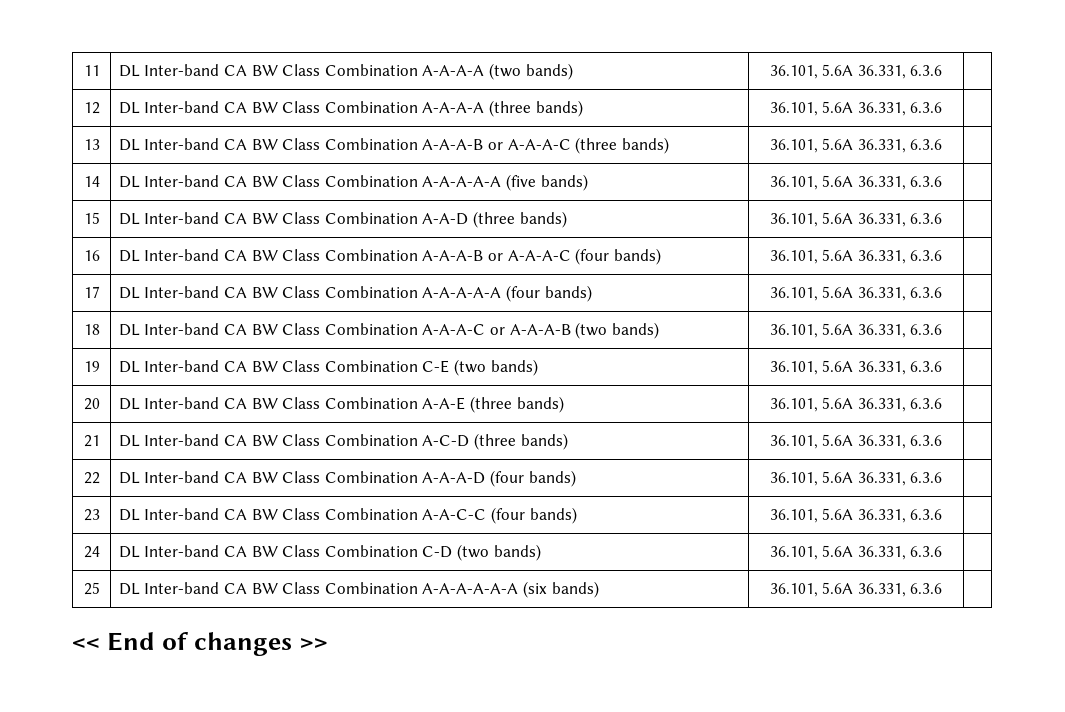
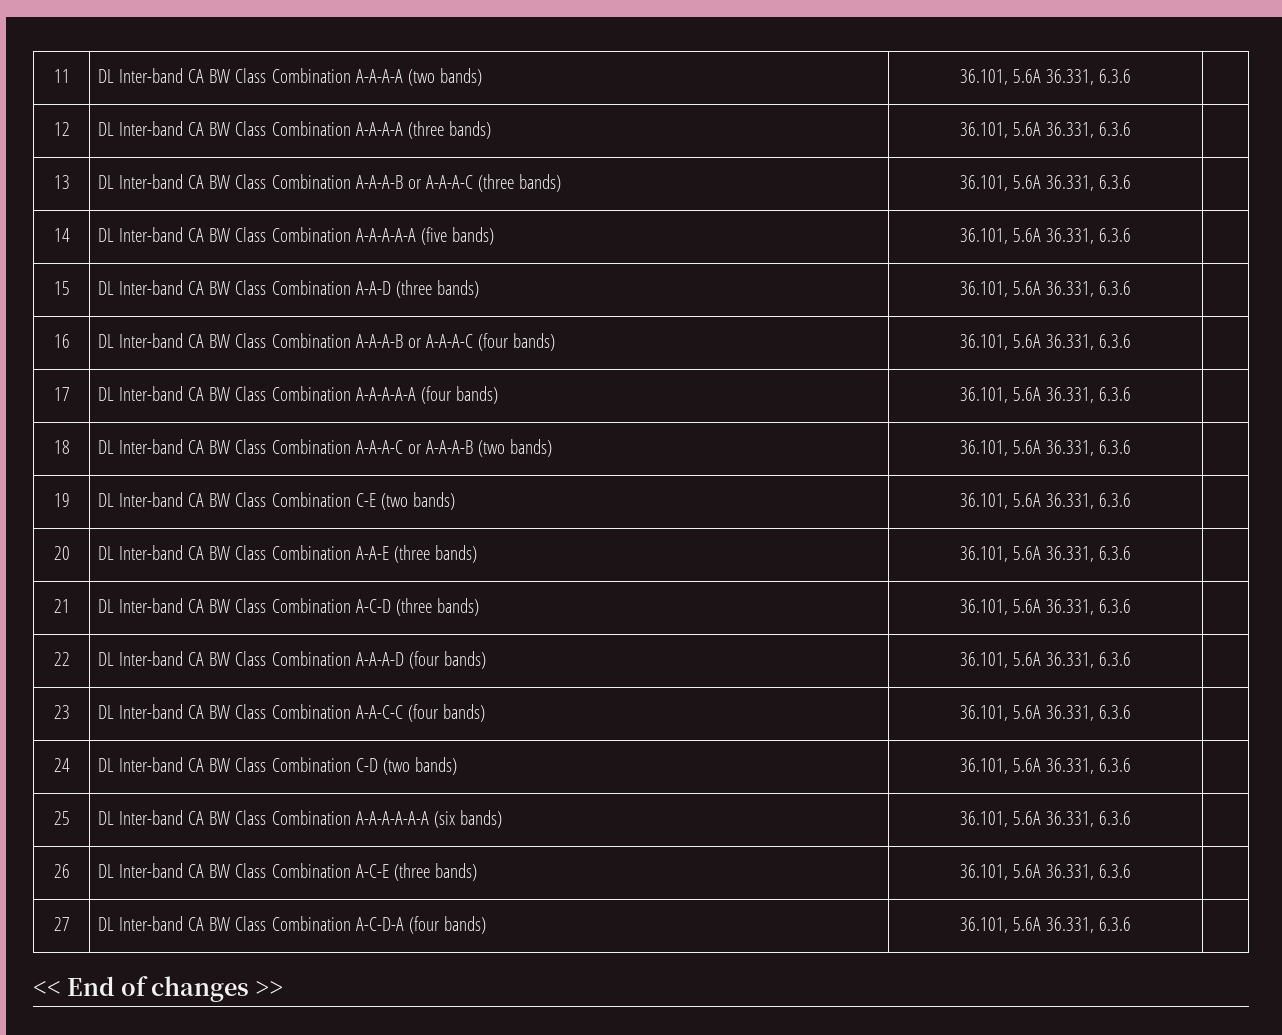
+ 26 | DL Inter-band CA BW Class Combination A-C-E (three bands) | 36.101, 5.6A 36.331, 6.3.6 |
+ 27 | DL Inter-band CA BW Class Combination A-C-D-A (four bands) | 36.101, 5.6A 36.331, 6.3.6 |

